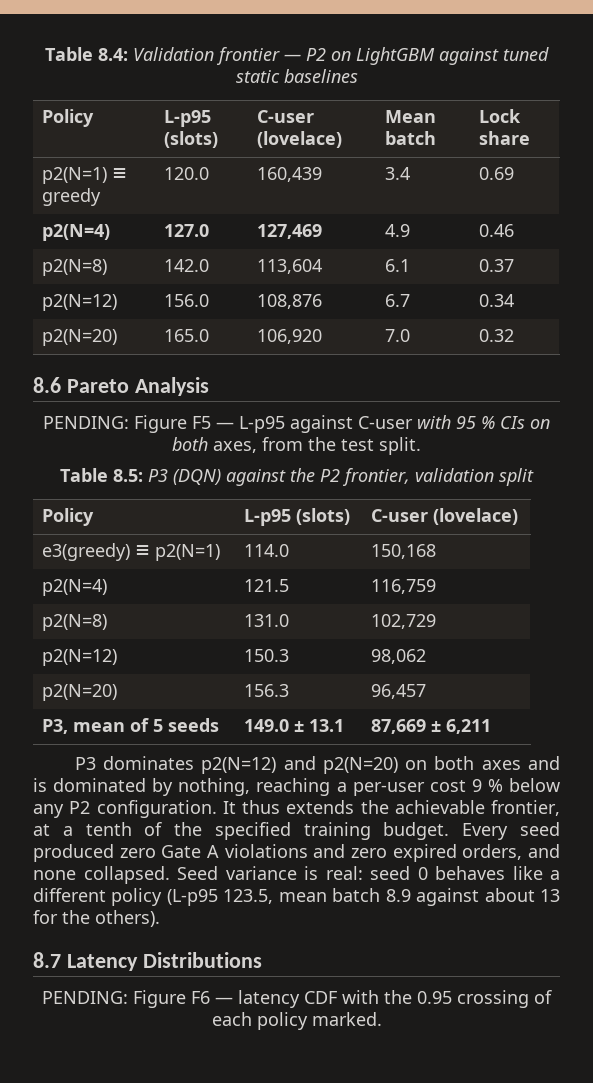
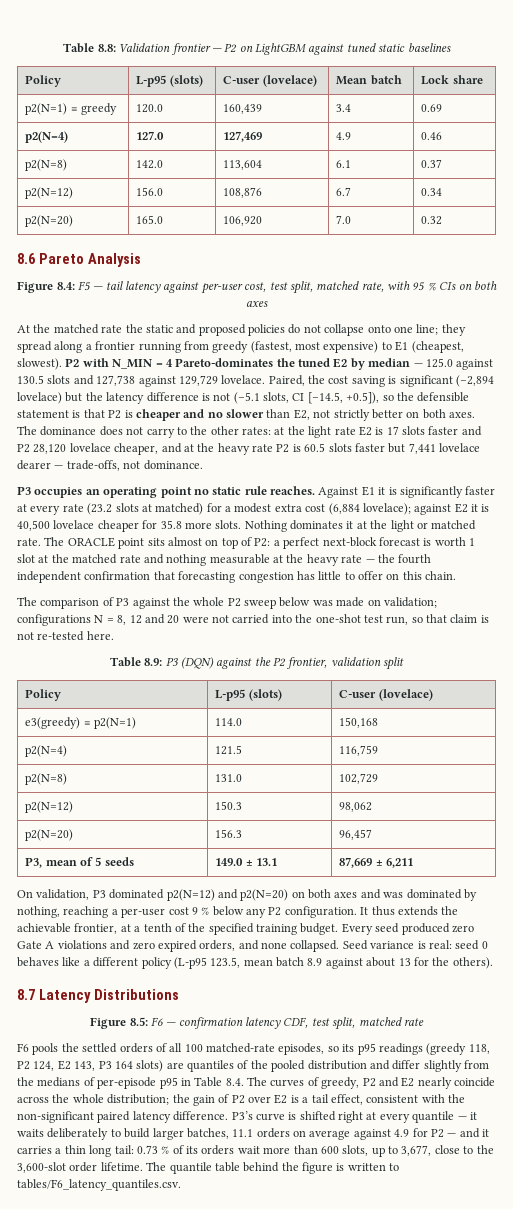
- Table 8.4: Validation frontier — P2 on LightGBM against tuned static baselines
+ Table 8.8: Validation frontier — P2 on LightGBM against tuned static baselines
- PENDING: Figure F5 — L-p95 against C-user with 95 % CIs on both axes, from the test split.
- Table 8.5: P3 (DQN) against the P2 frontier, validation split
+ Figure 8.4: F5 — tail latency against per-user cost, test split, matched rate, with 95 % CIs on both axes
+ At the matched rate the static and proposed policies do not collapse onto one line; they spread along a frontier running from greedy (fastest, most expensive) to E1 (cheapest, slowest). P2 with N_MIN = 4 Pareto-dominates the tuned E2 by median — 125.0 against 130.5 slots and 127,738 against 129,729 lovelace. Paired, the cost saving is significant (−2,894 lovelace) but the latency difference is not (−5.1 slots, CI [−14.5, +0.5]), so the defensible statement is that P2 is cheaper and no slower than E2, not strictly better on both axes. The dominance does not carry to the other rates: at the light rate E2 is 17 slots faster and P2 28,120 lovelace cheaper, and at the heavy rate P2 is 60.5 slots faster but 7,441 lovelace dearer — trade-offs, not dominance.
+ P3 occupies an operating point no static rule reaches. Against E1 it is significantly faster at every rate (23.2 slots at matched) for a modest extra cost (6,884 lovelace); against E2 it is 40,500 lovelace cheaper for 35.8 more slots. Nothing dominates it at the light or matched rate. The ORACLE point sits almost on top of P2: a perfect next-block forecast is worth 1 slot at the matched rate and nothing measurable at the heavy rate — the fourth independent confirmation that forecasting congestion has little to offer on this chain.
+ The comparison of P3 against the whole P2 sweep below was made on validation; configurations N = 8, 12 and 20 were not carried into the one-shot test run, so that claim is not re-tested here.
+ Table 8.9: P3 (DQN) against the P2 frontier, validation split
- P3 dominates p2(N=12) and p2(N=20) on both axes and is dominated by nothing, reaching a per-user cost 9 % below any P2 configuration.
+ On validation, P3 dominated p2(N=12) and p2(N=20) on both axes and was dominated by nothing, reaching a per-user cost 9 % below any P2 configuration.
- PENDING: Figure F6 — latency CDF with the 0.95 crossing of each policy marked.
+ Figure 8.5: F6 — confirmation latency CDF, test split, matched rate
+ F6 pools the settled orders of all 100 matched-rate episodes, so its p95 readings (greedy 118, P2 124, E2 143, P3 164 slots) are quantiles of the pooled distribution and differ slightly from the medians of per-episode p95 in Table 8.4. The curves of greedy, P2 and E2 nearly coincide across the whole distribution; the gain of P2 over E2 is a tail effect, consistent with the non-significant paired latency difference. P3’s curve is shifted right at every quantile — it waits deliberately to build larger batches, 11.1 orders on average against 4.9 for P2 — and it carries a thin long tail: 0.73 % of its orders wait more than 600 slots, up to 3,677, close to the 3,600-slot order lifetime. The quantile table behind the figure is written to tables/F6_latency_quantiles.csv.

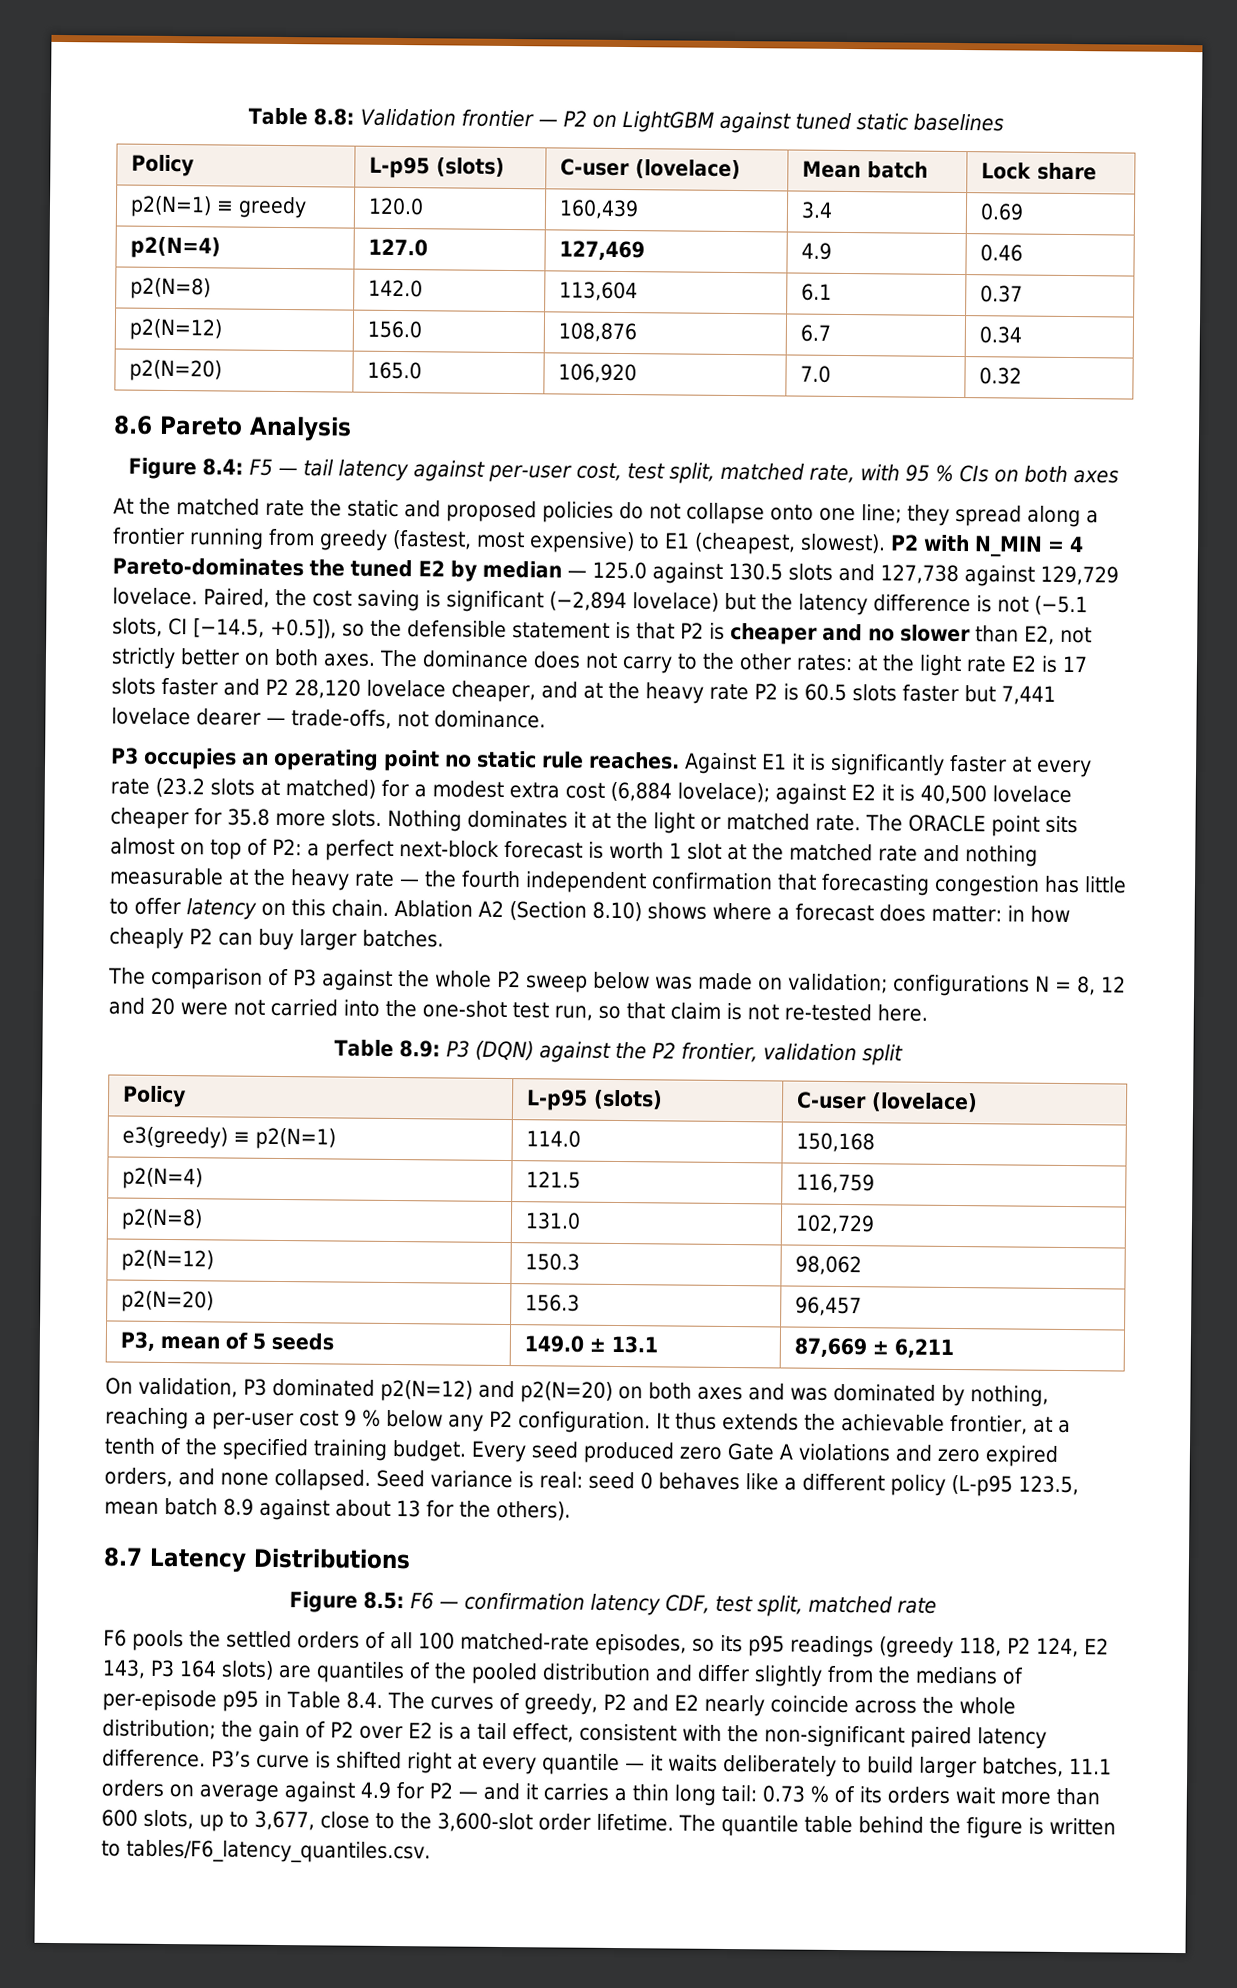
- The ORACLE point sits almost on top of P2: a perfect next-block forecast is worth 1 slot at the matched rate and nothing measurable at the heavy rate — the fourth independent confirmation that forecasting congestion has little to offer on this chain.
+ The ORACLE point sits almost on top of P2: a perfect next-block forecast is worth 1 slot at the matched rate and nothing measurable at the heavy rate — the fourth independent confirmation that forecasting congestion has little to offer latency on this chain. Ablation A2 (Section 8.10) shows where a forecast does matter: in how cheaply P2 can buy larger batches.

